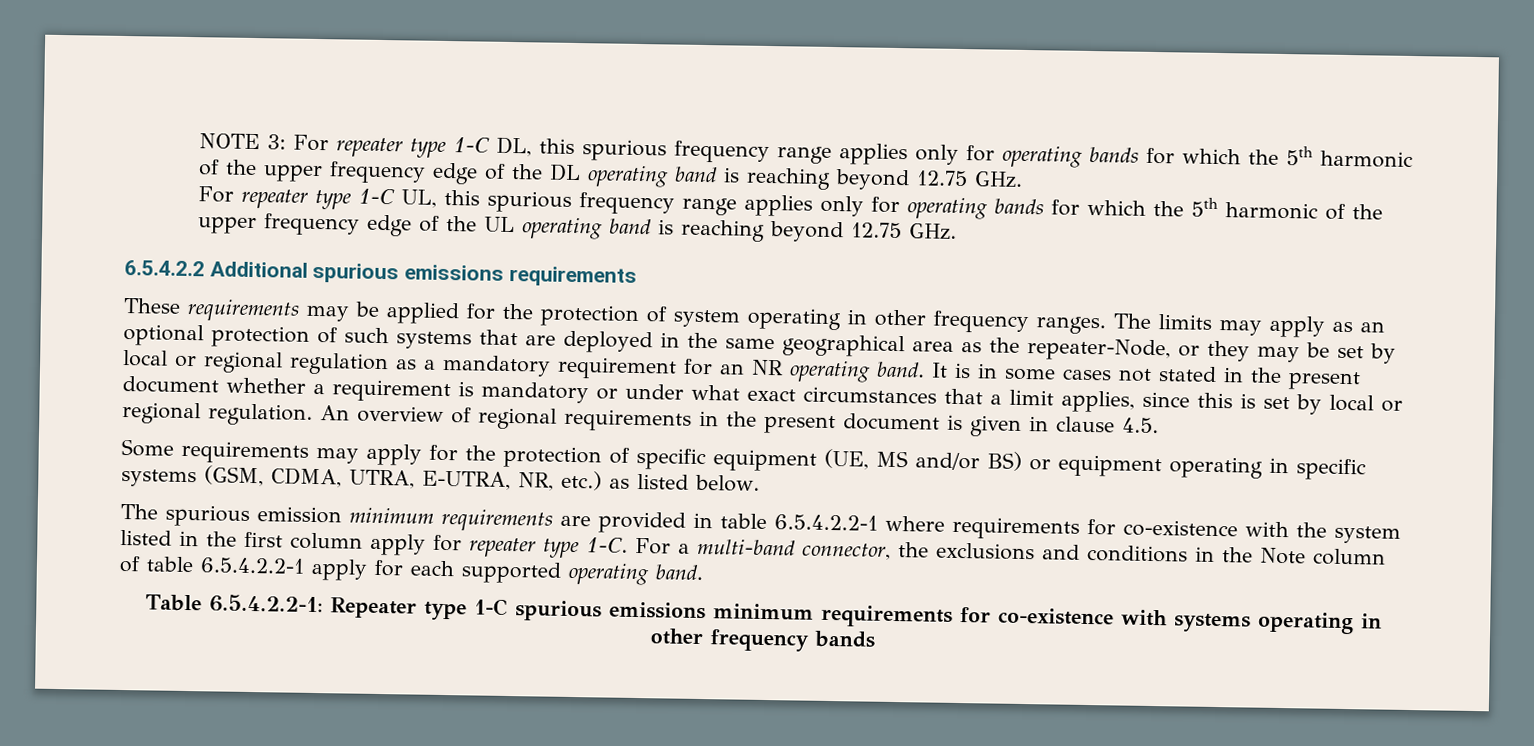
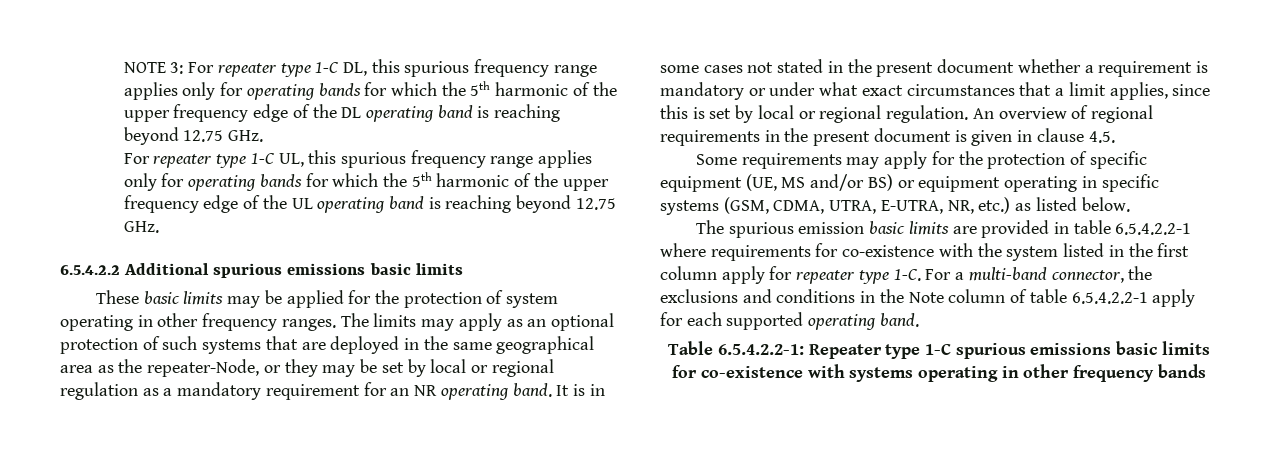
- 6.5.4.2.2 Additional spurious emissions requirements
+ 6.5.4.2.2 Additional spurious emissions basic limits
- These requirements may be applied for the protection of system operating in other frequency ranges.
+ These basic limits may be applied for the protection of system operating in other frequency ranges.
- The spurious emission minimum requirements are provided in table 6.5.4.2.2-1 where requirements for co-existence with the system listed in the first column apply for repeater type 1-C.
+ The spurious emission basic limits are provided in table 6.5.4.2.2-1 where requirements for co-existence with the system listed in the first column apply for repeater type 1-C.
- Table 6.5.4.2.2-1: Repeater type 1-C spurious emissions minimum requirements for co-existence with systems operating in other frequency bands
+ Table 6.5.4.2.2-1: Repeater type 1-C spurious emissions basic limits for co-existence with systems operating in other frequency bands

